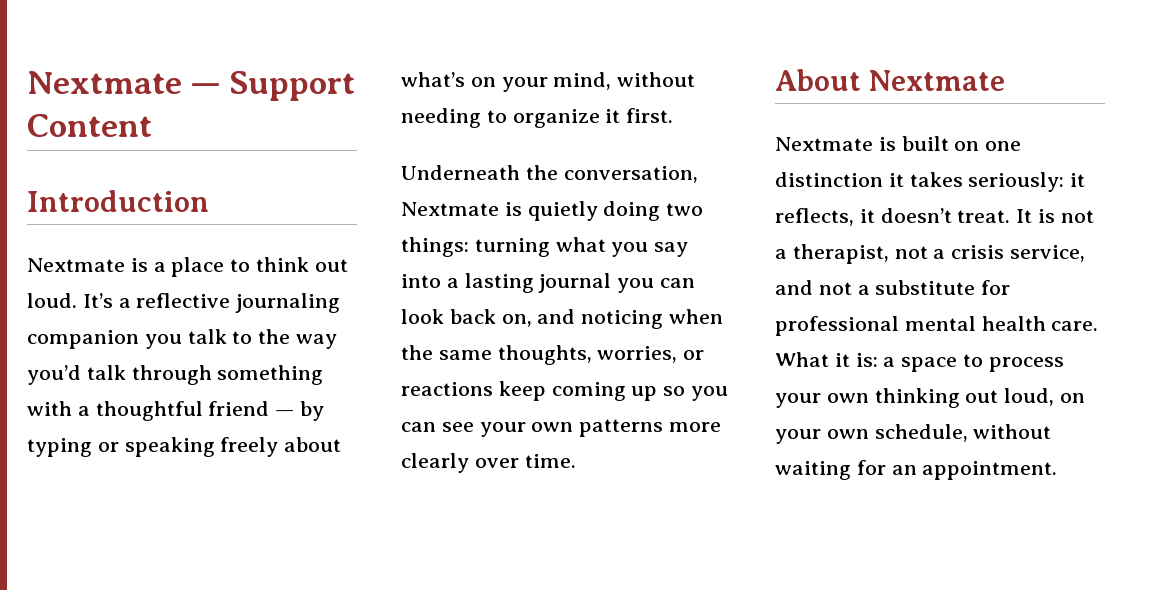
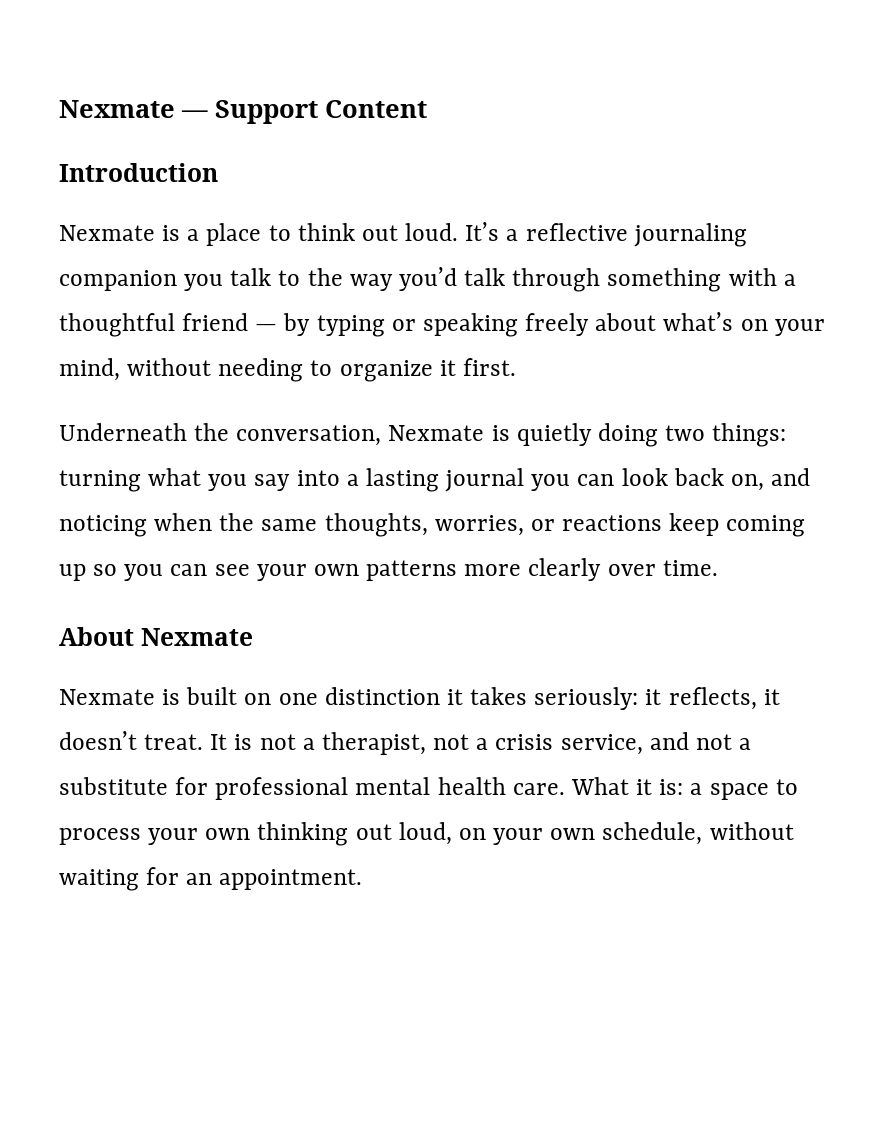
- Nextmate — Support Content
+ Nexmate — Support Content
- Nextmate is a place to think out loud.
+ Nexmate is a place to think out loud.
- Underneath the conversation, Nextmate is quietly doing two things: turning what you say into a lasting journal you can look back on, and noticing when the same thoughts, worries, or reactions keep coming up so you can see your own patterns more clearly over time.
+ Underneath the conversation, Nexmate is quietly doing two things: turning what you say into a lasting journal you can look back on, and noticing when the same thoughts, worries, or reactions keep coming up so you can see your own patterns more clearly over time.
- About Nextmate
- Nextmate is built on one distinction it takes seriously: it reflects, it doesn’t treat.
+ About Nexmate
+ Nexmate is built on one distinction it takes seriously: it reflects, it doesn’t treat.

